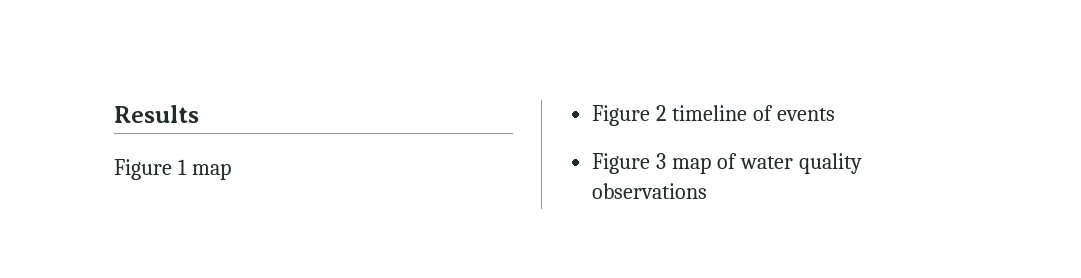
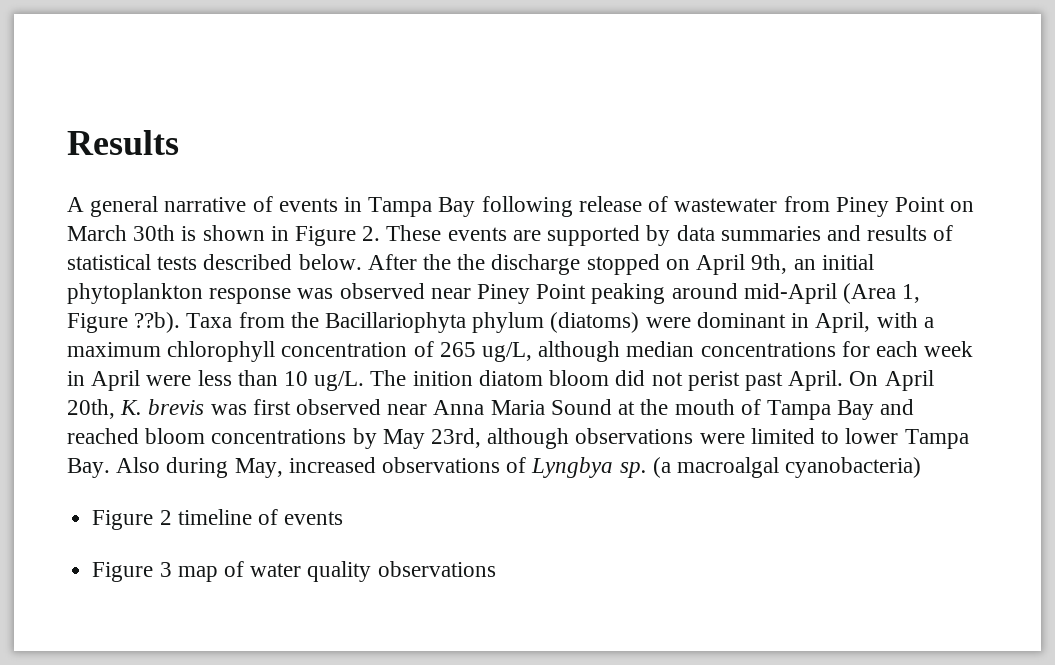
- Figure 1 map
+ A general narrative of events in Tampa Bay following release of wastewater from Piney Point on March 30th is shown in Figure 2. These events are supported by data summaries and results of statistical tests described below. After the the discharge stopped on April 9th, an initial phytoplankton response was observed near Piney Point peaking around mid-April (Area 1, Figure ??b). Taxa from the Bacillariophyta phylum (diatoms) were dominant in April, with a maximum chlorophyll concentration of 265 ug/L, although median concentrations for each week in April were less than 10 ug/L. The inition diatom bloom did not perist past April. On April 20th, K. brevis was first observed near Anna Maria Sound at the mouth of Tampa Bay and reached bloom concentrations by May 23rd, although observations were limited to lower Tampa Bay. Also during May, increased observations of Lyngbya sp. (a macroalgal cyanobacteria)

